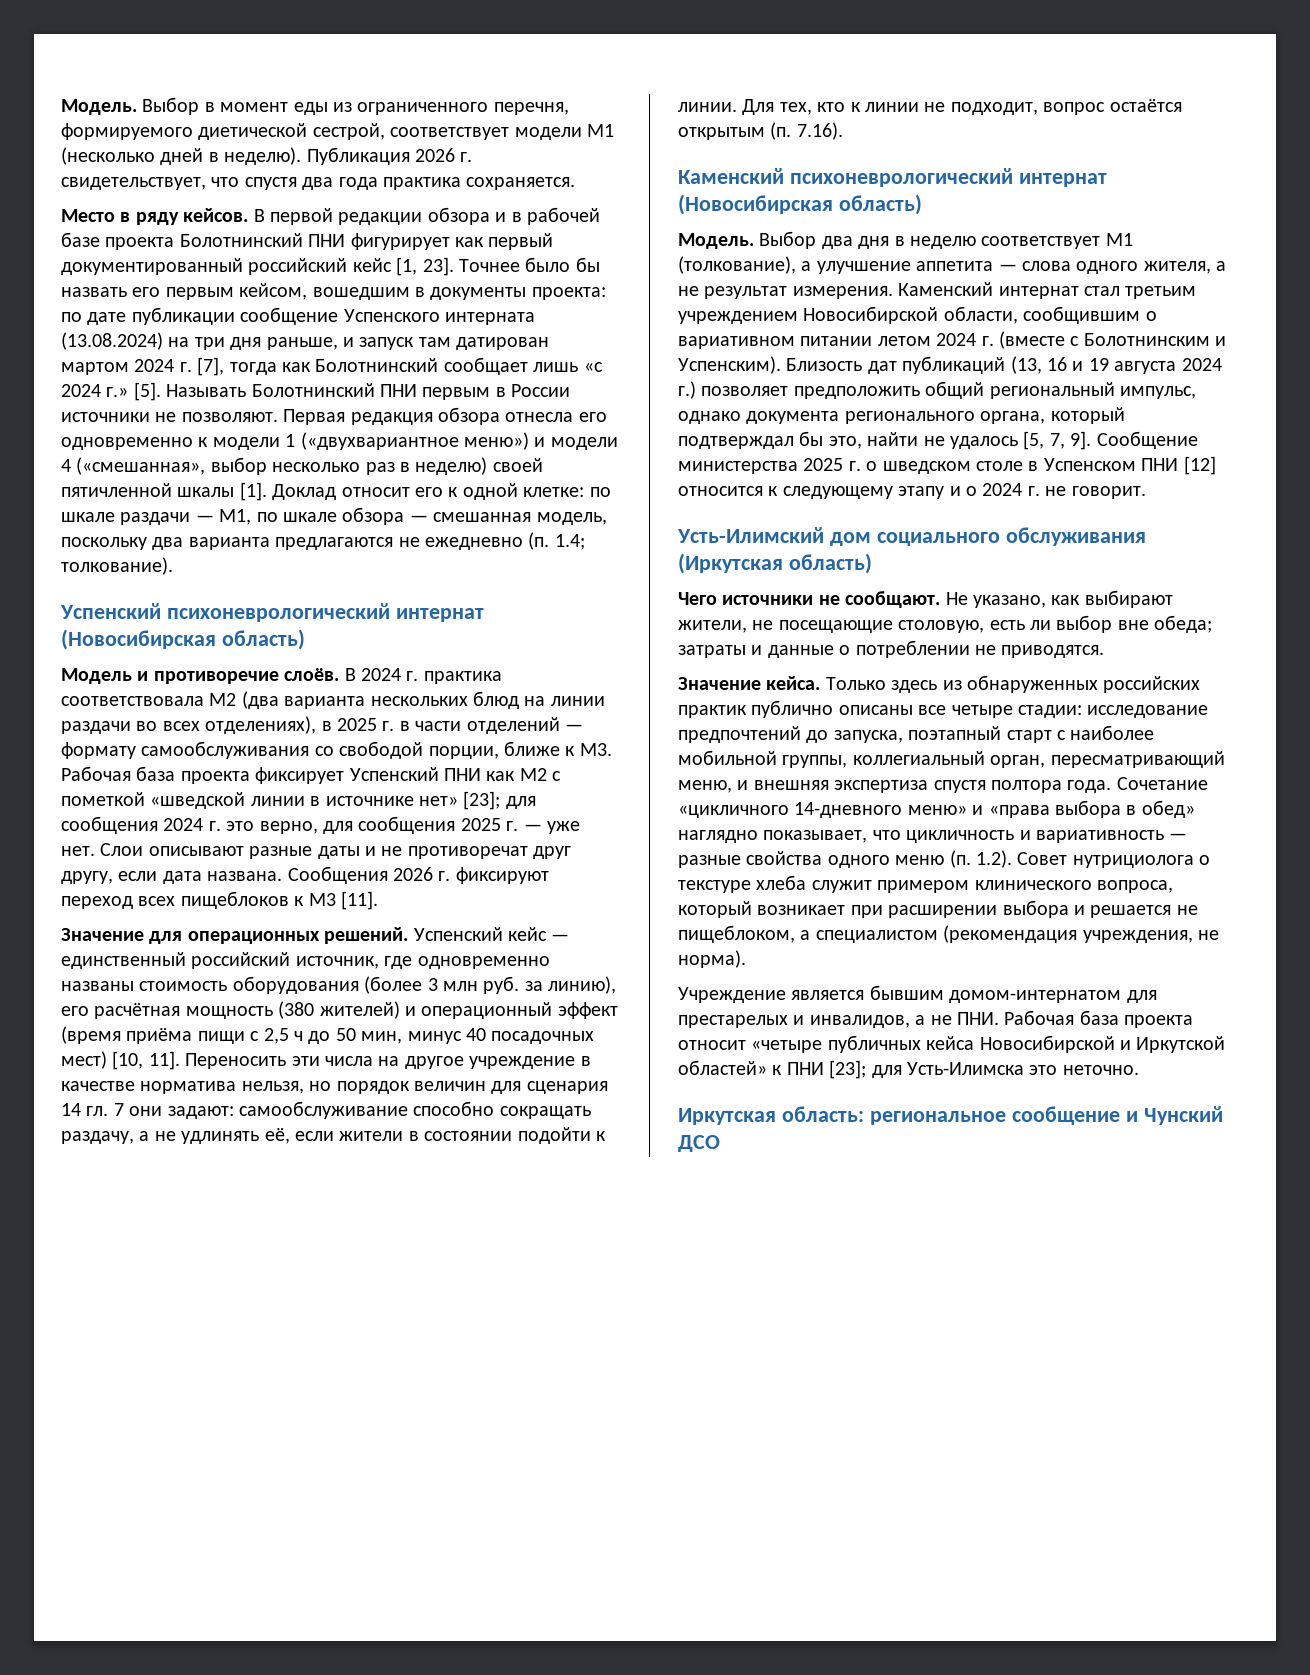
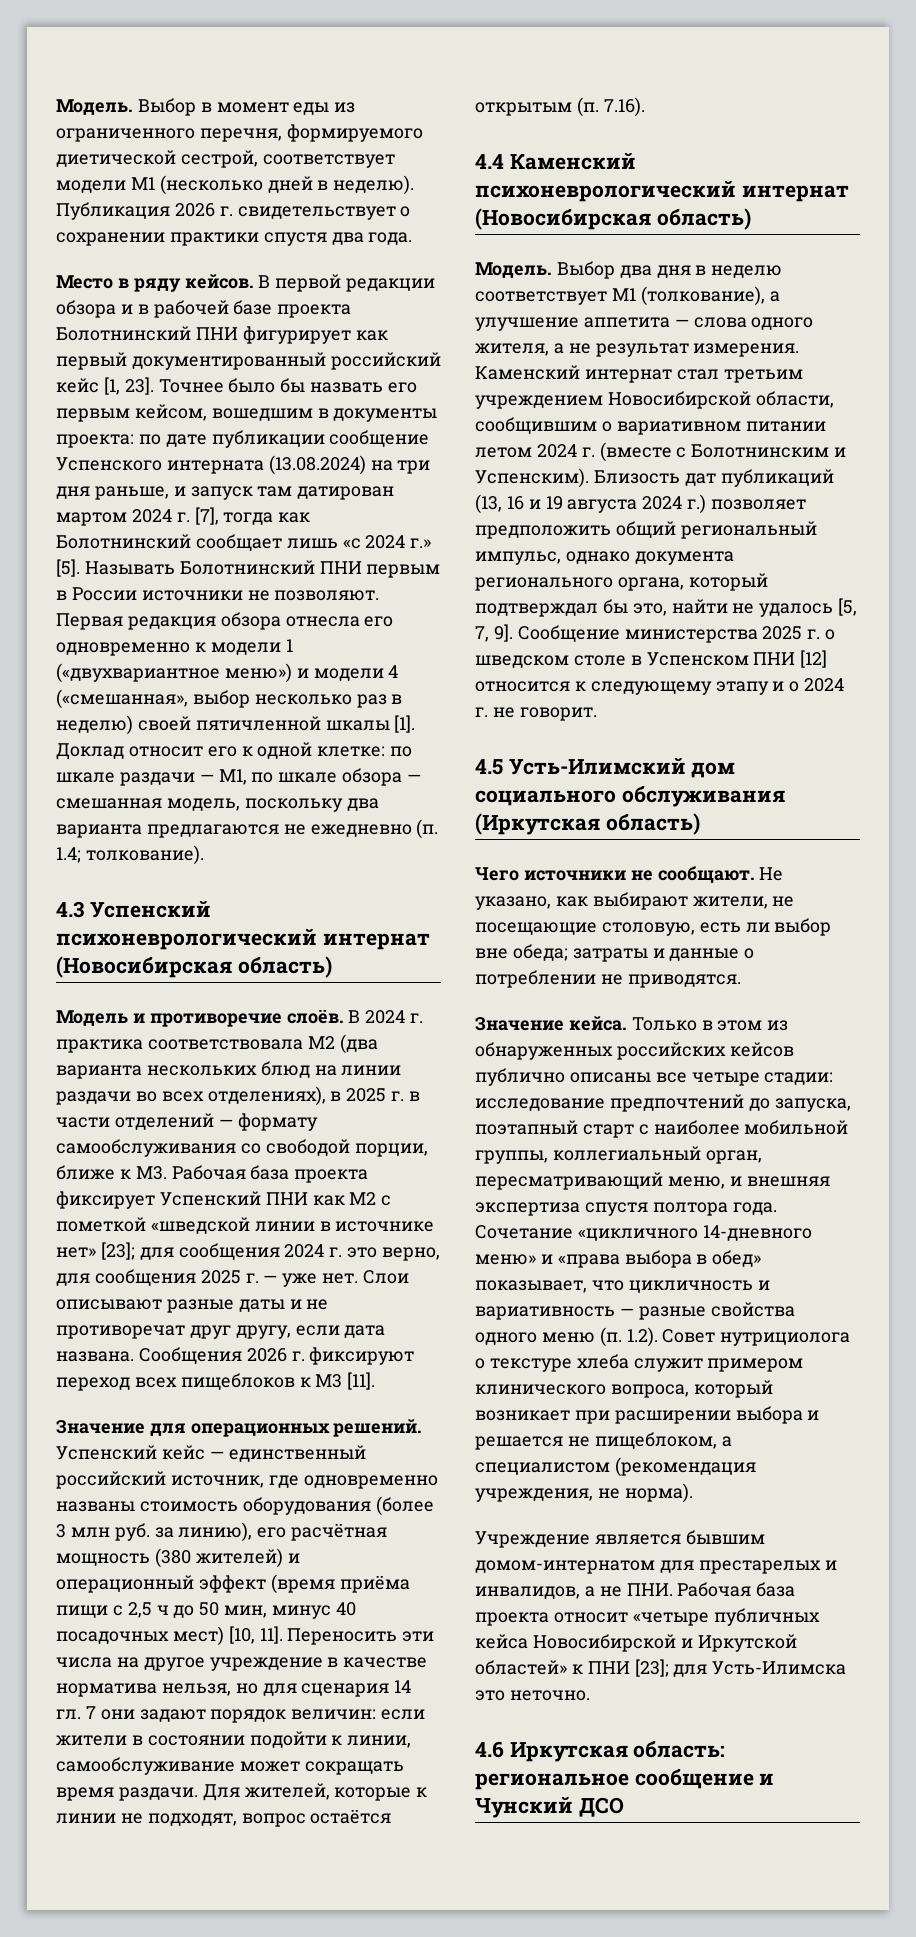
- Публикация 2026 г. свидетельствует, что спустя два года практика сохраняется.
+ Публикация 2026 г. свидетельствует о сохранении практики спустя два года.
- Успенский психоневрологический интернат (Новосибирская область)
+ 4.3 Успенский психоневрологический интернат (Новосибирская область)
- Переносить эти числа на другое учреждение в качестве норматива нельзя, но порядок величин для сценария 14 гл.
+ Переносить эти числа на другое учреждение в качестве норматива нельзя, но для сценария 14 гл.
- 7 они задают: самообслуживание способно сокращать раздачу, а не удлинять её, если жители в состоянии подойти к линии. Для тех, кто к линии не подходит, вопрос остаётся открытым (п. 7.16).
+ 7 они задают порядок величин: если жители в состоянии подойти к линии, самообслуживание может сокращать время раздачи. Для жителей, которые к линии не подходят, вопрос остаётся открытым (п. 7.16).
- Каменский психоневрологический интернат (Новосибирская область)
+ 4.4 Каменский психоневрологический интернат (Новосибирская область)
- Усть-Илимский дом социального обслуживания (Иркутская область)
+ 4.5 Усть-Илимский дом социального обслуживания (Иркутская область)
- Только здесь из обнаруженных российских практик публично описаны все четыре стадии: исследование предпочтений до запуска, поэтапный старт с наиболее мобильной группы, коллегиальный орган, пересматривающий меню, и внешняя экспертиза спустя полтора года.
+ Только в этом из обнаруженных российских кейсов публично описаны все четыре стадии: исследование предпочтений до запуска, поэтапный старт с наиболее мобильной группы, коллегиальный орган, пересматривающий меню, и внешняя экспертиза спустя полтора года.
- Сочетание «цикличного 14-дневного меню» и «права выбора в обед» наглядно показывает, что цикличность и вариативность — разные свойства одного меню (п. 1.2). Совет нутрициолога о текстуре хлеба служит примером клинического вопроса, который возникает при расширении выбора и решается не пищеблоком, а специалистом (рекомендация учреждения, не норма).
+ Сочетание «цикличного 14-дневного меню» и «права выбора в обед» показывает, что цикличность и вариативность — разные свойства одного меню (п. 1.2). Совет нутрициолога о текстуре хлеба служит примером клинического вопроса, который возникает при расширении выбора и решается не пищеблоком, а специалистом (рекомендация учреждения, не норма).
- Иркутская область: региональное сообщение и Чунский ДСО
+ 4.6 Иркутская область: региональное сообщение и Чунский ДСО

